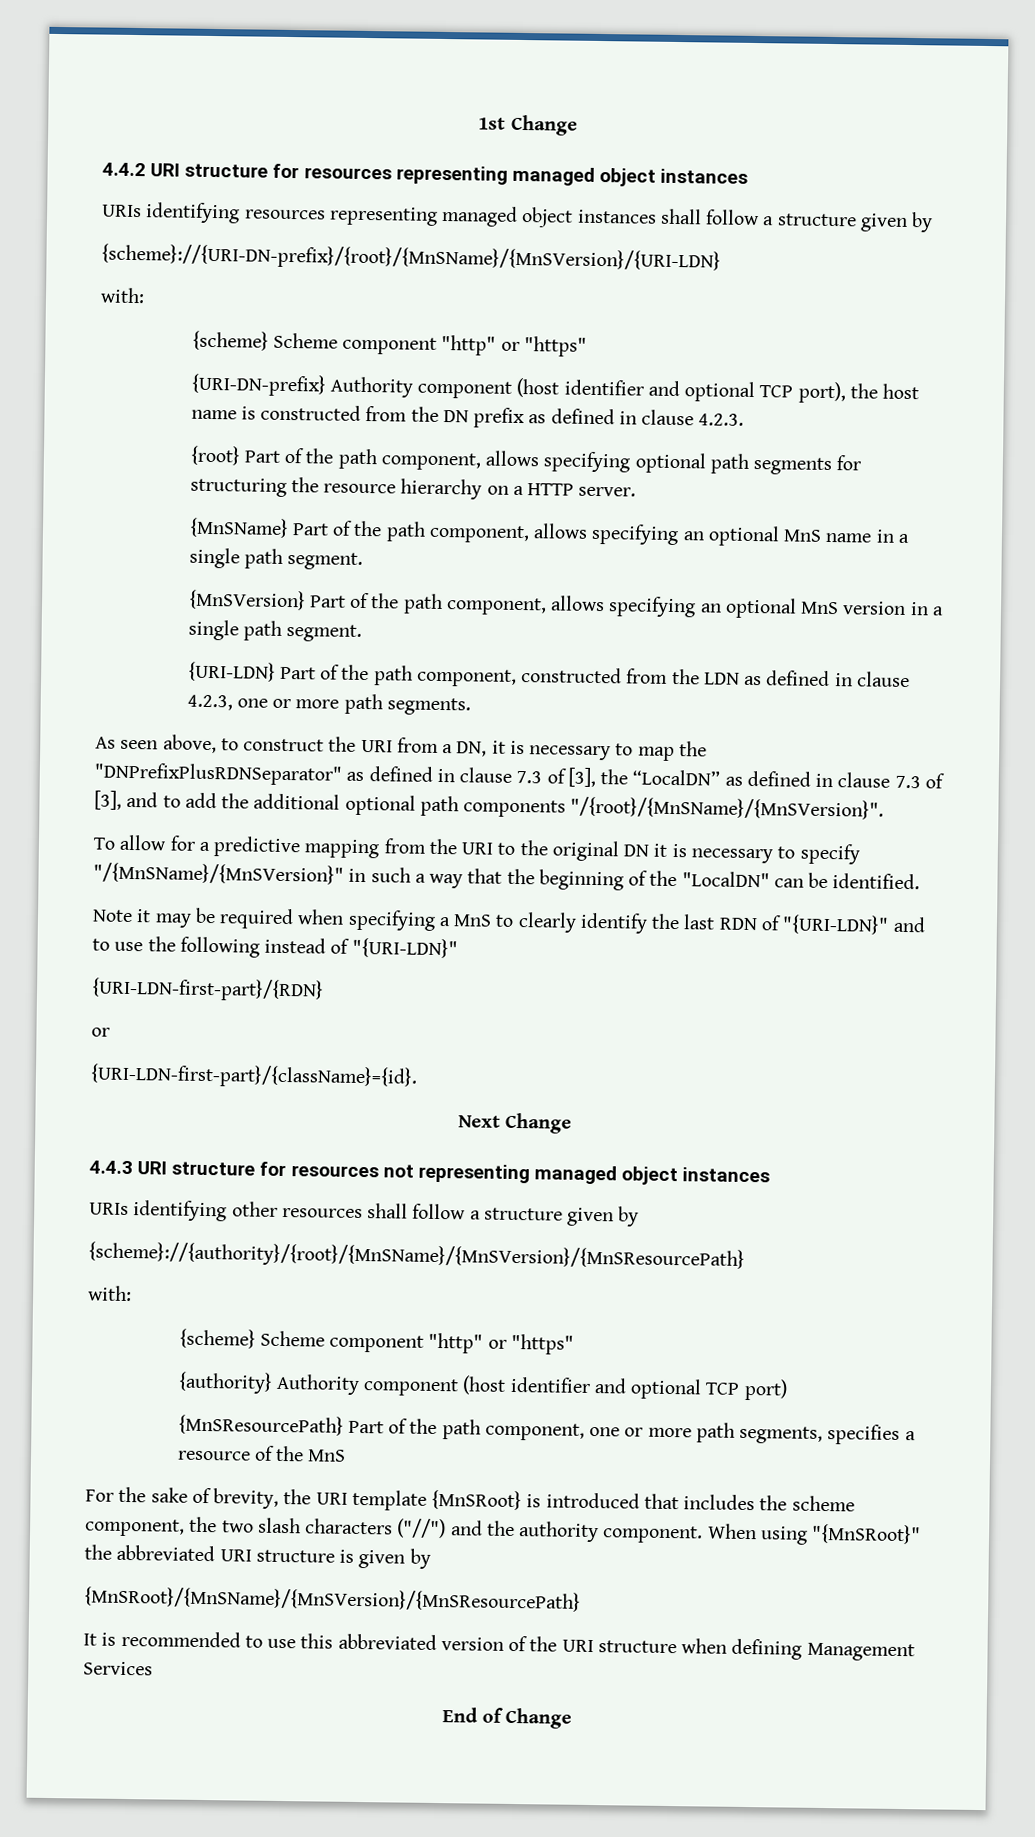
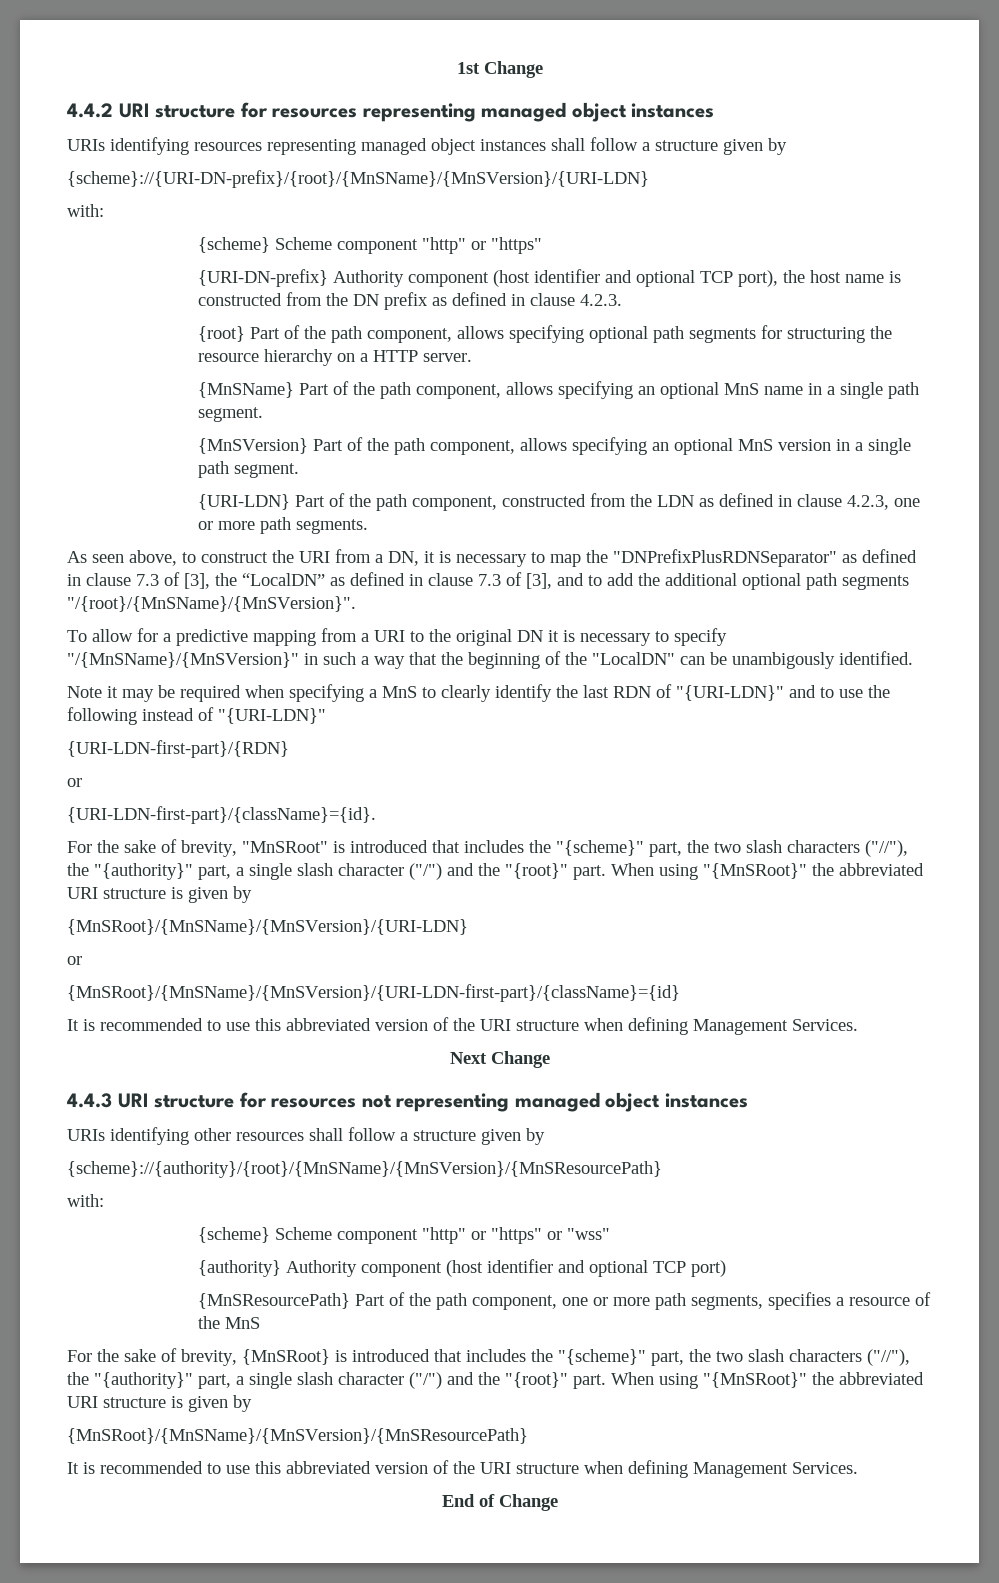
- As seen above, to construct the URI from a DN, it is necessary to map the "DNPrefixPlusRDNSeparator" as defined in clause 7.3 of [3], the “LocalDN” as defined in clause 7.3 of [3], and to add the additional optional path components "/{root}/{MnSName}/{MnSVersion}".
+ As seen above, to construct the URI from a DN, it is necessary to map the "DNPrefixPlusRDNSeparator" as defined in clause 7.3 of [3], the “LocalDN” as defined in clause 7.3 of [3], and to add the additional optional path segments "/{root}/{MnSName}/{MnSVersion}".
- To allow for a predictive mapping from the URI to the original DN it is necessary to specify "/{MnSName}/{MnSVersion}" in such a way that the beginning of the "LocalDN" can be identified.
+ To allow for a predictive mapping from a URI to the original DN it is necessary to specify "/{MnSName}/{MnSVersion}" in such a way that the beginning of the "LocalDN" can be unambigously identified.
+ For the sake of brevity, "MnSRoot" is introduced that includes the "{scheme}" part, the two slash characters ("//"), the "{authority}" part, a single slash character ("/") and the "{root}" part. When using "{MnSRoot}" the abbreviated URI structure is given by
+ {MnSRoot}/{MnSName}/{MnSVersion}/{URI-LDN}
+ or
+ {MnSRoot}/{MnSName}/{MnSVersion}/{URI-LDN-first-part}/{className}={id}
+ It is recommended to use this abbreviated version of the URI structure when defining Management Services.
  {scheme}://{authority}/{root}/{MnSName}/{MnSVersion}/{MnSResourcePath}
  with:
- {scheme} Scheme component "http" or "https"
+ {scheme} Scheme component "http" or "https" or "wss"
- For the sake of brevity, the URI template {MnSRoot} is introduced that includes the scheme component, the two slash characters ("//") and the authority component.
+ For the sake of brevity, {MnSRoot} is introduced that includes the "{scheme}" part, the two slash characters ("//"), the "{authority}" part, a single slash character ("/") and the "{root}" part.
  {MnSRoot}/{MnSName}/{MnSVersion}/{MnSResourcePath}
- It is recommended to use this abbreviated version of the URI structure when defining Management Services
+ It is recommended to use this abbreviated version of the URI structure when defining Management Services.

